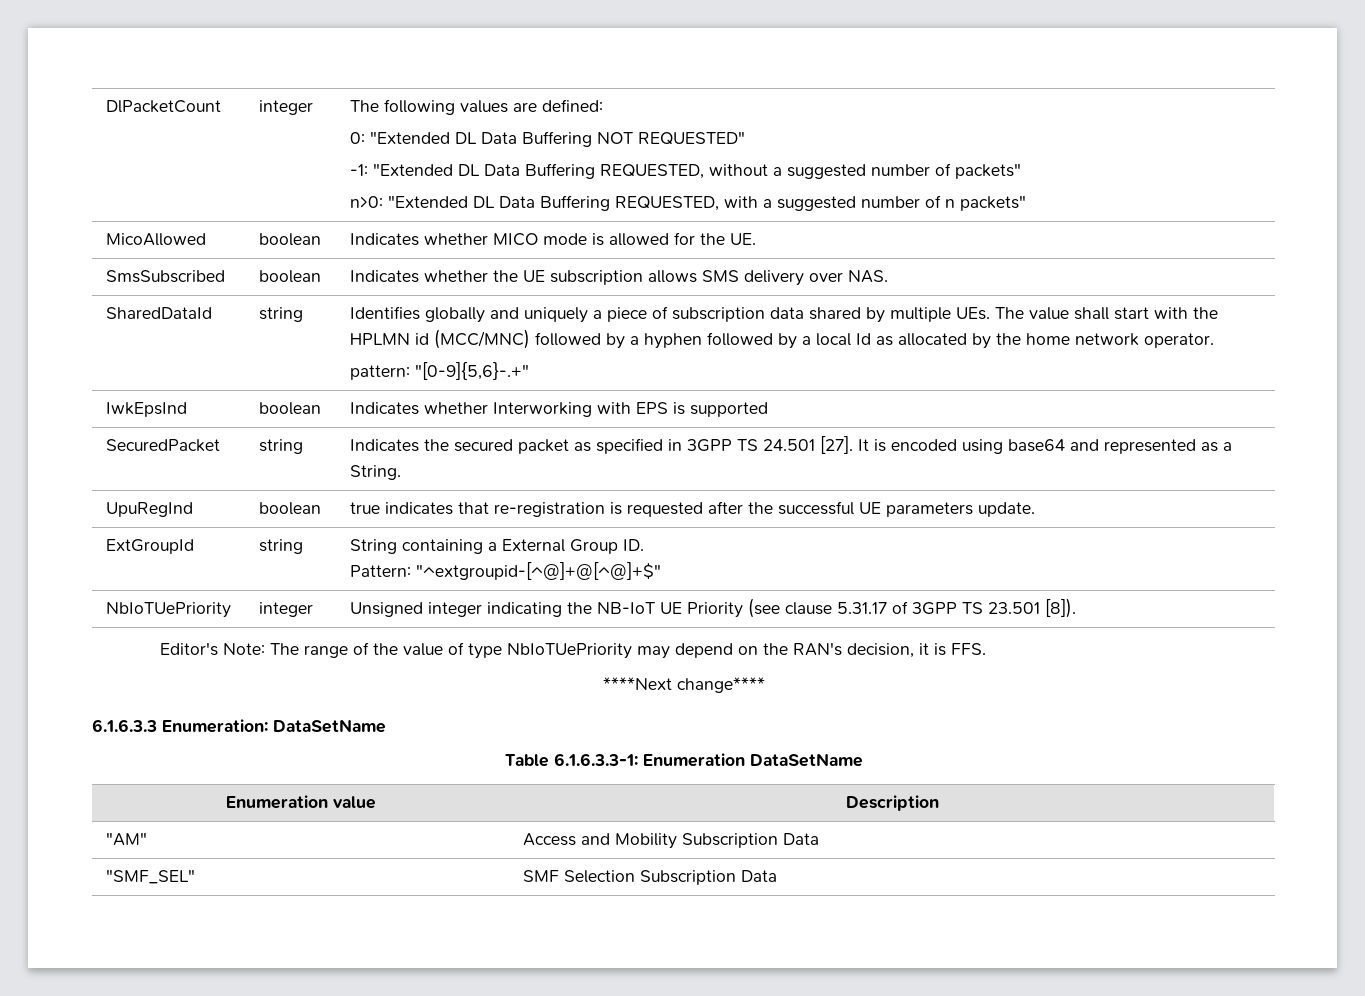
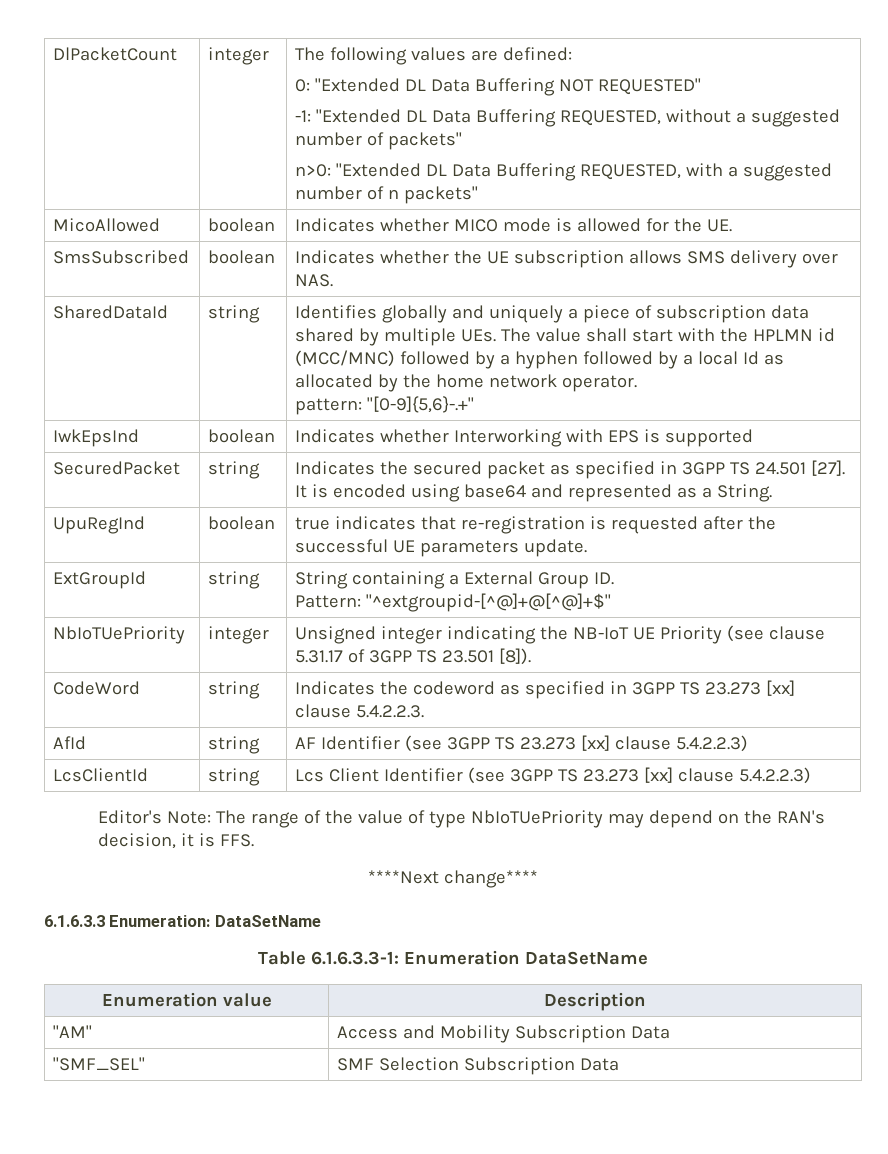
+ CodeWord | string | Indicates the codeword as specified in 3GPP TS 23.273 [xx] clause 5.4.2.2.3.
+ AfId | string | AF Identifier (see 3GPP TS 23.273 [xx] clause 5.4.2.2.3)
+ LcsClientId | string | Lcs Client Identifier (see 3GPP TS 23.273 [xx] clause 5.4.2.2.3)

